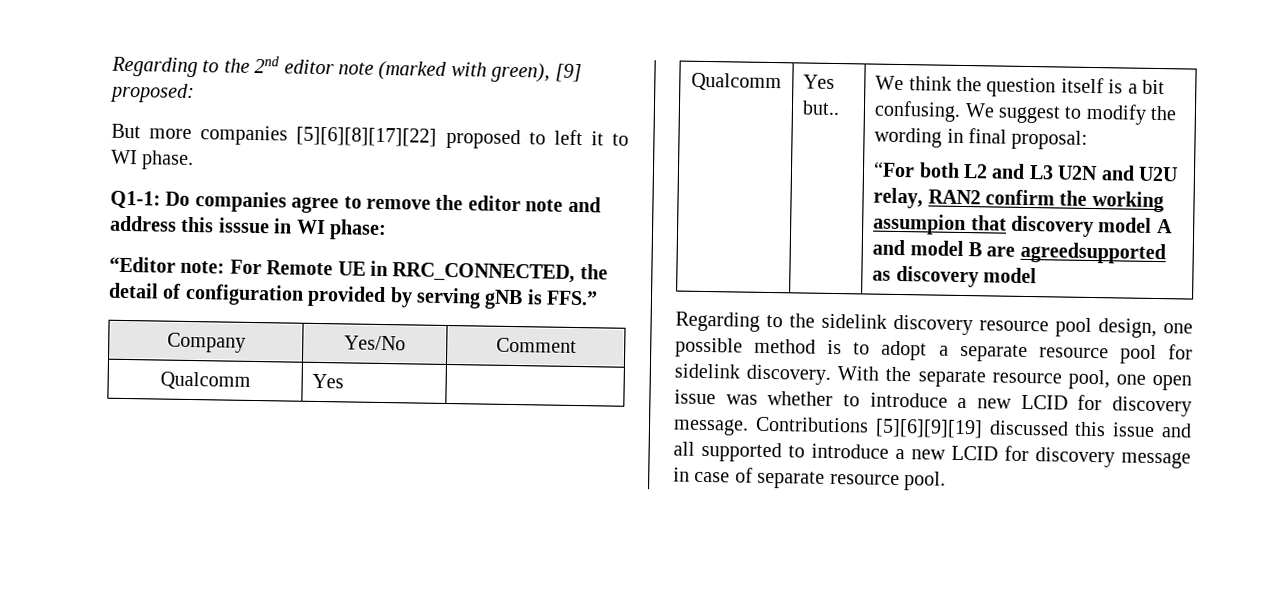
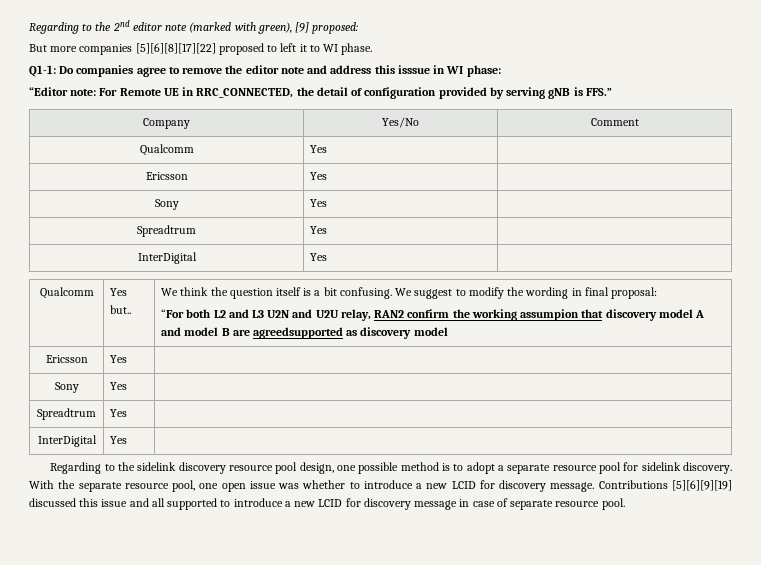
  Qualcomm | Yes |
+ Ericsson | Yes |
+ Sony | Yes |
+ Spreadtrum | Yes |
+ InterDigital | Yes |
  “For both L2 and L3 U2N and U2U relay, RAN2 confirm the working assumpion that discovery model A and model B are agreedsupported as discovery model
+ Ericsson | Yes |
+ Sony | Yes |
+ Spreadtrum | Yes |
+ InterDigital | Yes |

